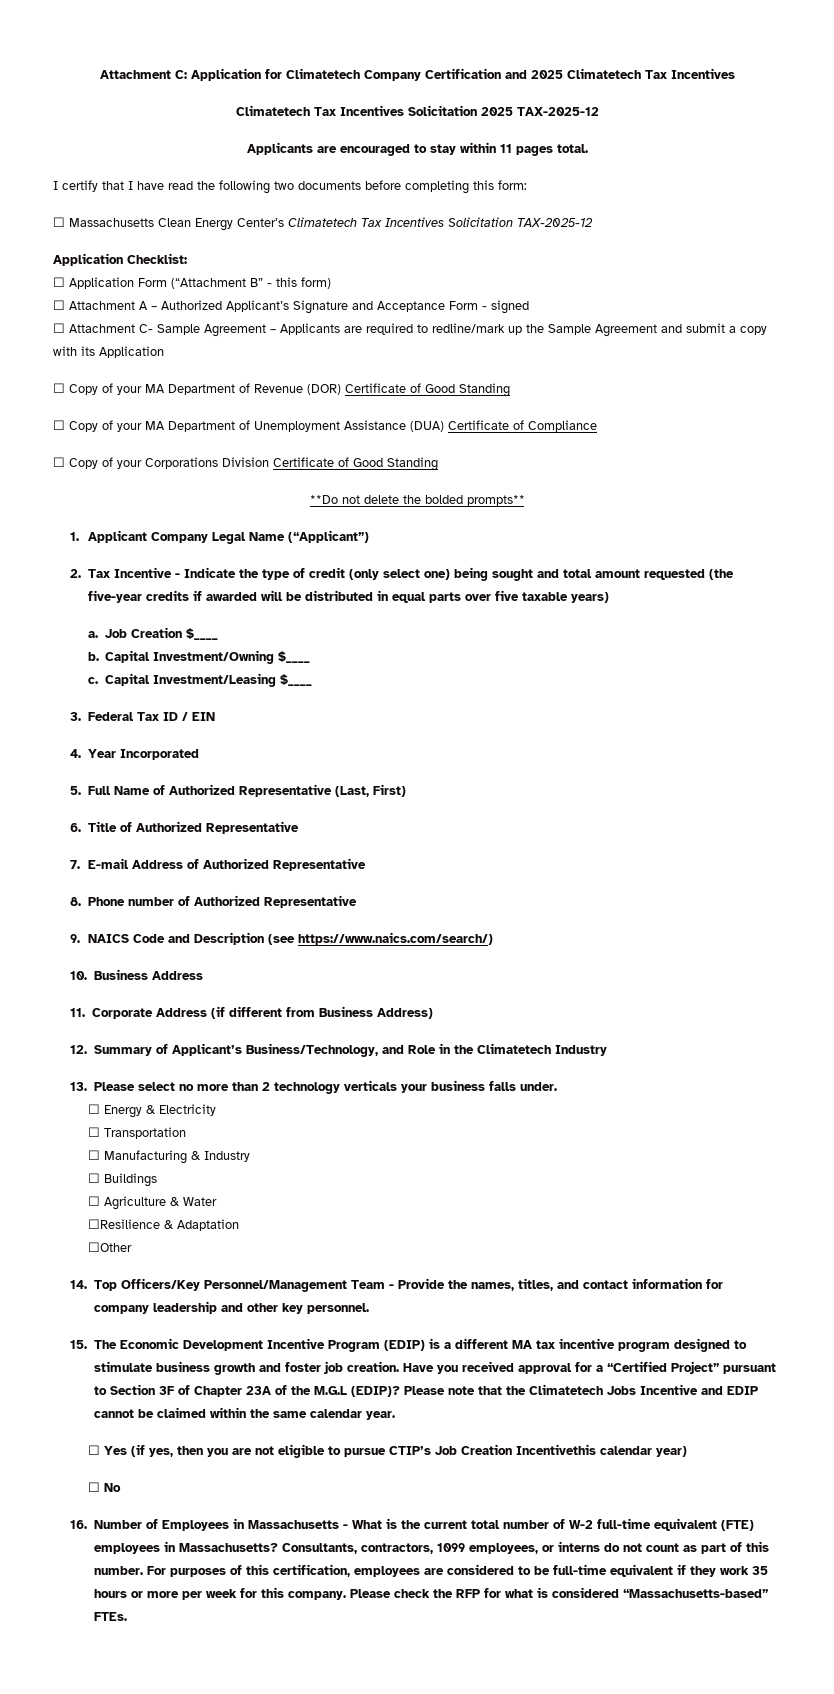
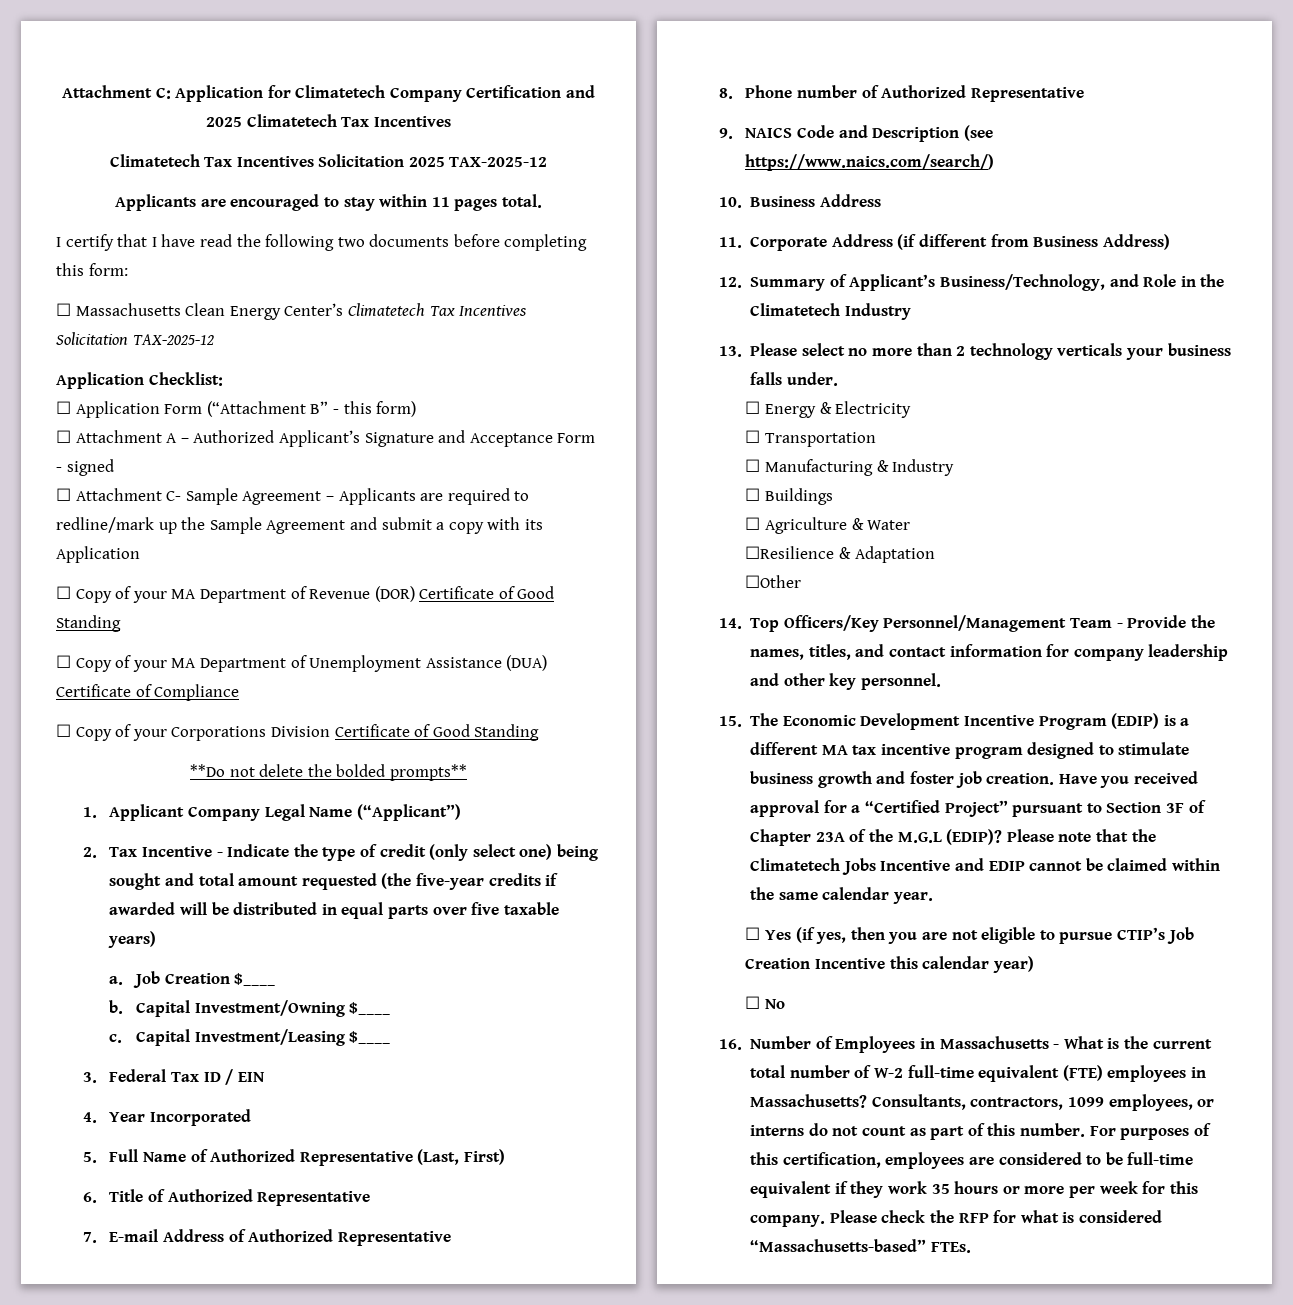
- ☐ Yes (if yes, then you are not eligible to pursue CTIP’s Job Creation Incentivethis calendar year)
+ ☐ Yes (if yes, then you are not eligible to pursue CTIP’s Job Creation Incentive this calendar year)

